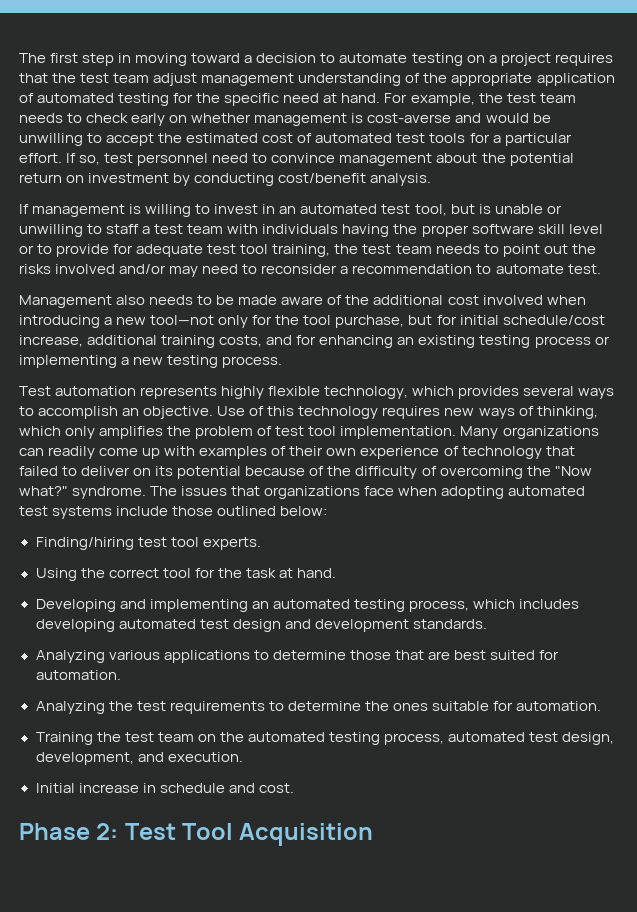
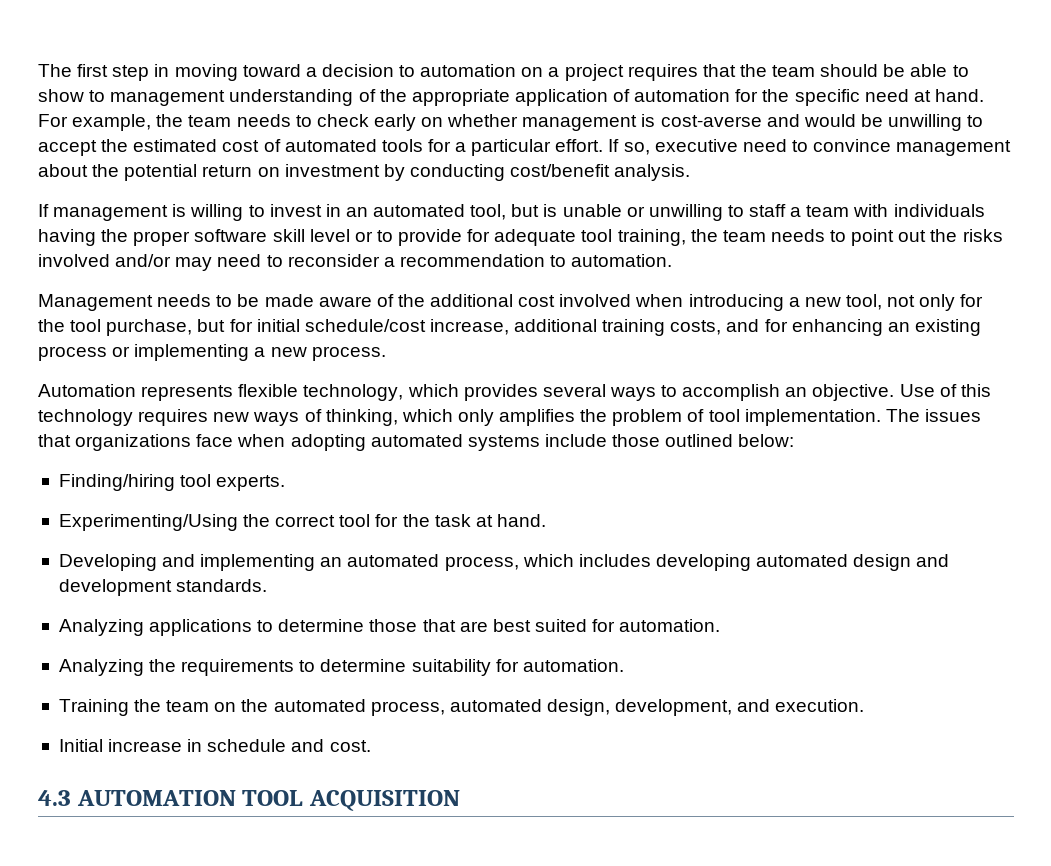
- The first step in moving toward a decision to automate testing on a project requires that the test team adjust management understanding of the appropriate application of automated testing for the specific need at hand.
+ The first step in moving toward a decision to automation on a project requires that the team should be able to show to management understanding of the appropriate application of automation for the specific need at hand.
- For example, the test team needs to check early on whether management is cost-averse and would be unwilling to accept the estimated cost of automated test tools for a particular effort.
+ For example, the team needs to check early on whether management is cost-averse and would be unwilling to accept the estimated cost of automated tools for a particular effort.
- If so, test personnel need to convince management about the potential return on investment by conducting cost/benefit analysis.
+ If so, executive need to convince management about the potential return on investment by conducting cost/benefit analysis.
- If management is willing to invest in an automated test tool, but is unable or unwilling to staff a test team with individuals having the proper software skill level or to provide for adequate test tool training, the test team needs to point out the risks involved and/or may need to reconsider a recommendation to automate test.
+ If management is willing to invest in an automated tool, but is unable or unwilling to staff a team with individuals having the proper software skill level or to provide for adequate tool training, the team needs to point out the risks involved and/or may need to reconsider a recommendation to automation.
- Management also needs to be made aware of the additional cost involved when introducing a new tool—not only for the tool purchase, but for initial schedule/cost increase, additional training costs, and for enhancing an existing testing process or implementing a new testing process.
+ Management needs to be made aware of the additional cost involved when introducing a new tool, not only for the tool purchase, but for initial schedule/cost increase, additional training costs, and for enhancing an existing process or implementing a new process.
- Test automation represents highly flexible technology, which provides several ways to accomplish an objective.
+ Automation represents flexible technology, which provides several ways to accomplish an objective.
- Use of this technology requires new ways of thinking, which only amplifies the problem of test tool implementation.
+ Use of this technology requires new ways of thinking, which only amplifies the problem of tool implementation.
- Many organizations can readily come up with examples of their own experience of technology that failed to deliver on its potential because of the difficulty of overcoming the "Now what?" syndrome.
- The issues that organizations face when adopting automated test systems include those outlined below:
+ The issues that organizations face when adopting automated systems include those outlined below:
- Finding/hiring test tool experts.
+ Finding/hiring tool experts.
- Using the correct tool for the task at hand.
+ Experimenting/Using the correct tool for the task at hand.
- Developing and implementing an automated testing process, which includes developing automated test design and development standards.
+ Developing and implementing an automated process, which includes developing automated design and development standards.
- Analyzing various applications to determine those that are best suited for automation.
+ Analyzing applications to determine those that are best suited for automation.
- Analyzing the test requirements to determine the ones suitable for automation.
+ Analyzing the requirements to determine suitability for automation.
- Training the test team on the automated testing process, automated test design, development, and execution.
+ Training the team on the automated process, automated design, development, and execution.
- Phase 2: Test Tool Acquisition
+ 4.3 AUTOMATION TOOL ACQUISITION

